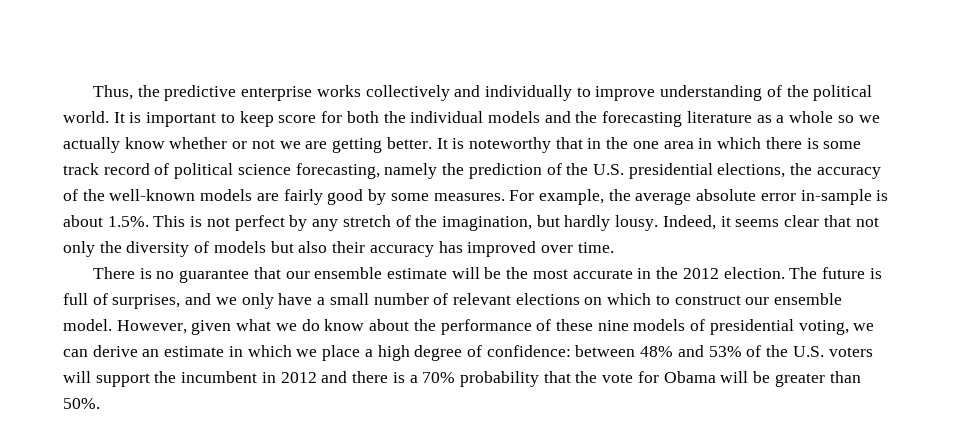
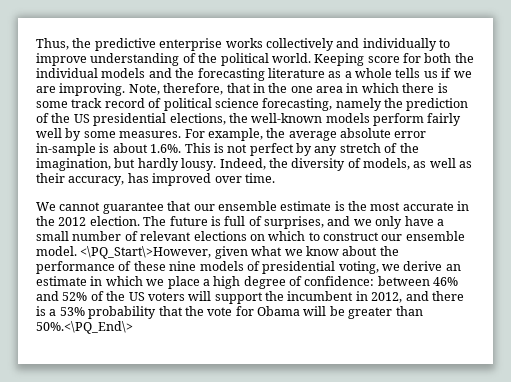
- It is important to keep score for both the individual models and the forecasting literature as a whole so we actually know whether or not we are getting better. It is noteworthy that in the one area in which there is some track record of political science forecasting, namely the prediction of the U.S. presidential elections, the accuracy of the well-known models are fairly good by some measures.
+ Keeping score for both the individual models and the forecasting literature as a whole tells us if we are improving. Note, therefore, that in the one area in which there is some track record of political science forecasting, namely the prediction of the US presidential elections, the well-known models perform fairly well by some measures.
- For example, the average absolute error in-sample is about 1.5%. This is not perfect by any stretch of the imagination, but hardly lousy.
+ For example, the average absolute error in-sample is about 1.6%. This is not perfect by any stretch of the imagination, but hardly lousy.
- Indeed, it seems clear that not only the diversity of models but also their accuracy has improved over time.
+ Indeed, the diversity of models, as well as their accuracy, has improved over time.
- There is no guarantee that our ensemble estimate will be the most accurate in the 2012 election.
+ We cannot guarantee that our ensemble estimate is the most accurate in the 2012 election.
- However, given what we do know about the performance of these nine models of presidential voting, we can derive an estimate in which we place a high degree of confidence: between 48% and 53% of the U.S. voters will support the incumbent in 2012 and there is a 70% probability that the vote for Obama will be greater than 50%.
+ <\PQ_Start\>However, given what we know about the performance of these nine models of presidential voting, we derive an estimate in which we place a high degree of confidence: between 46% and 52% of the US voters will support the incumbent in 2012, and there is a 53% probability that the vote for Obama will be greater than 50%.<\PQ_End\>

